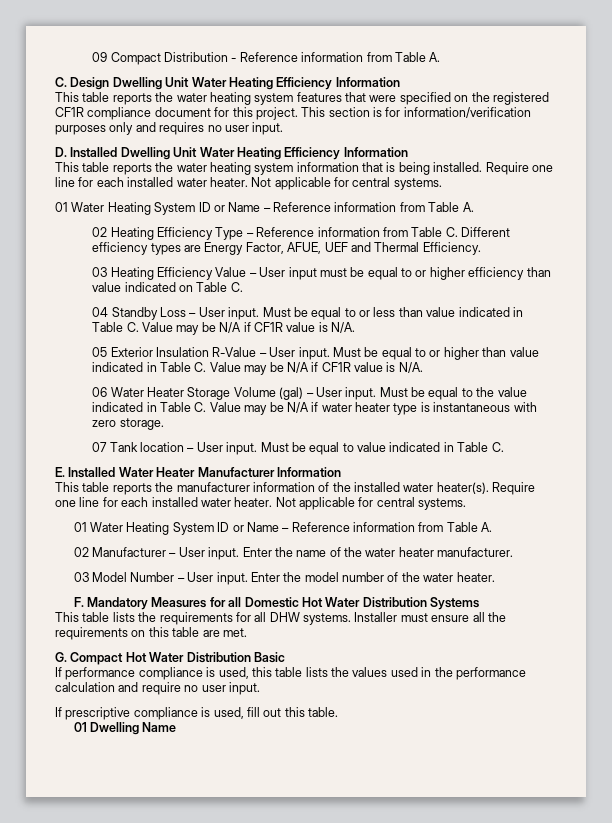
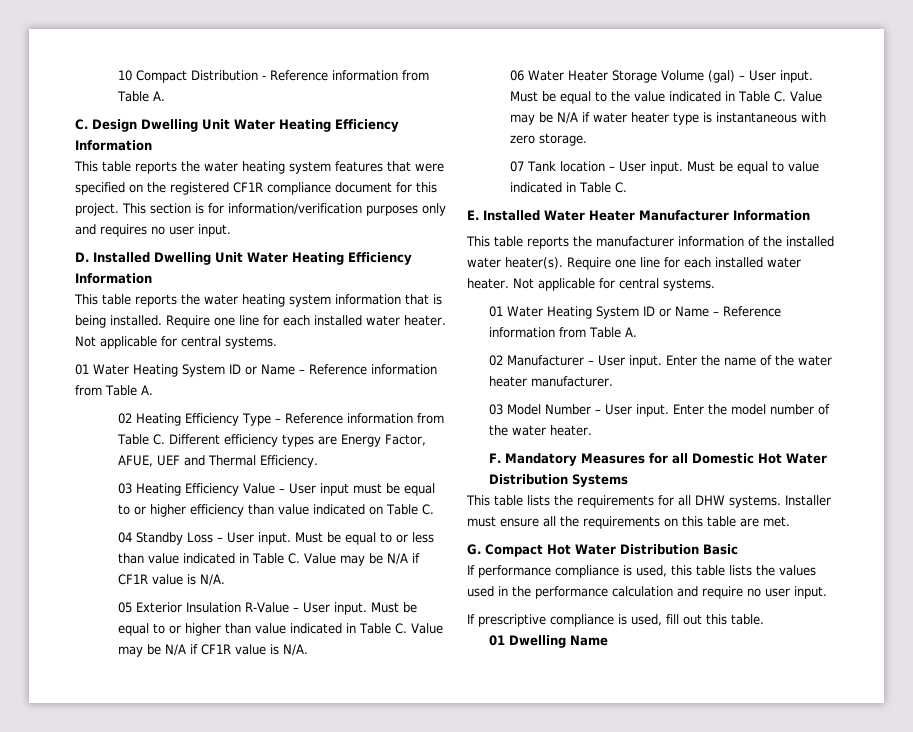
- 09 Compact Distribution - Reference information from Table A.
+ 10 Compact Distribution - Reference information from Table A.

